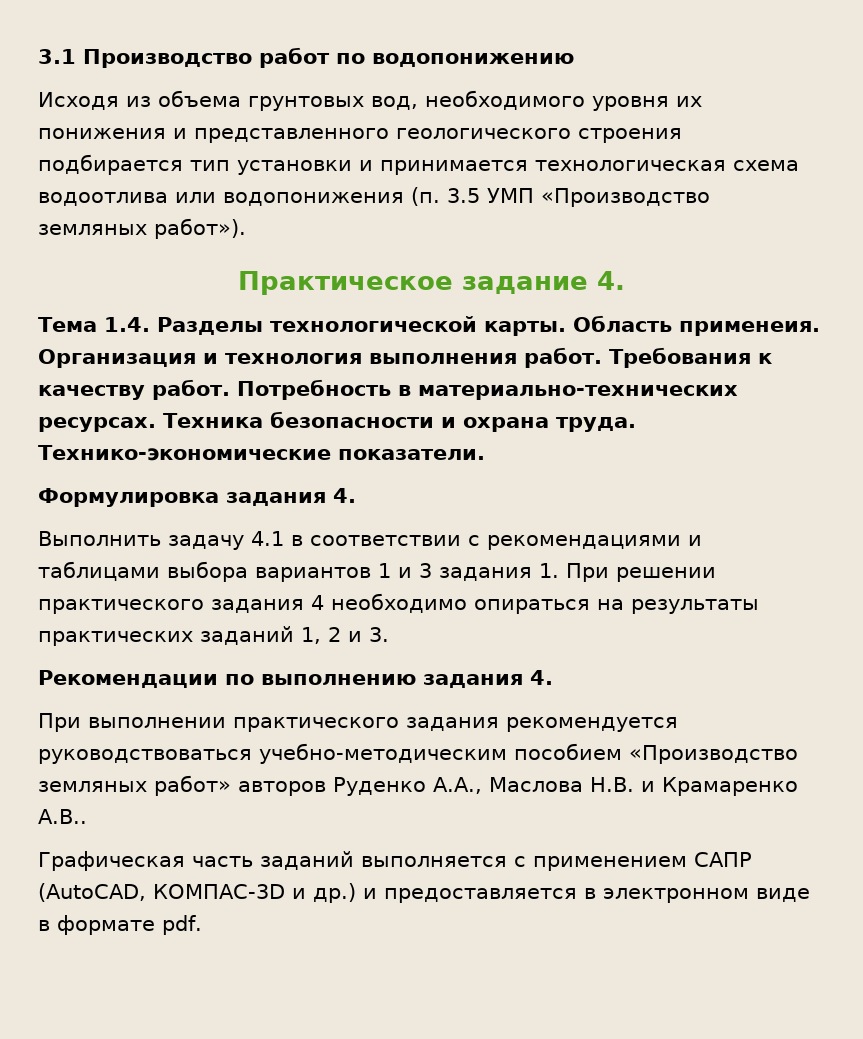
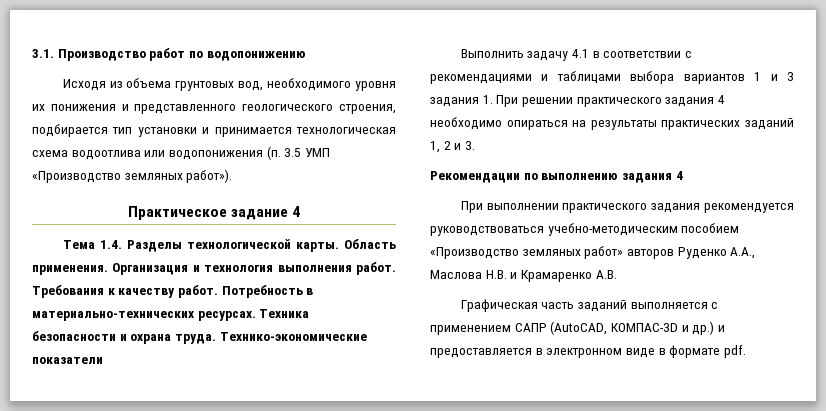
- 3.1 Производство работ по водопонижению
+ 3.1. Производство работ по водопонижению
- Исходя из объема грунтовых вод, необходимого уровня их понижения и представленного геологического строения подбирается тип установки и принимается технологическая схема водоотлива или водопонижения (п. 3.5 УМП «Производство земляных работ»).
+ Исходя из объема грунтовых вод, необходимого уровня их понижения и представленного геологического строения, подбирается тип установки и принимается технологическая схема водоотлива или водопонижения (п. 3.5 УМП «Производство земляных работ»).
- Практическое задание 4.
+ Практическое задание 4
- Область применеия.
+ Область применения.
- Технико-экономические показатели.
- Формулировка задания 4.
+ Технико-экономические показатели
- Рекомендации по выполнению задания 4.
+ Рекомендации по выполнению задания 4
- При выполнении практического задания рекомендуется руководствоваться учебно-методическим пособием «Производство земляных работ» авторов Руденко А.А., Маслова Н.В. и Крамаренко А.В..
+ При выполнении практического задания рекомендуется руководствоваться учебно-методическим пособием «Производство земляных работ» авторов Руденко А.А., Маслова Н.В. и Крамаренко А.В.

